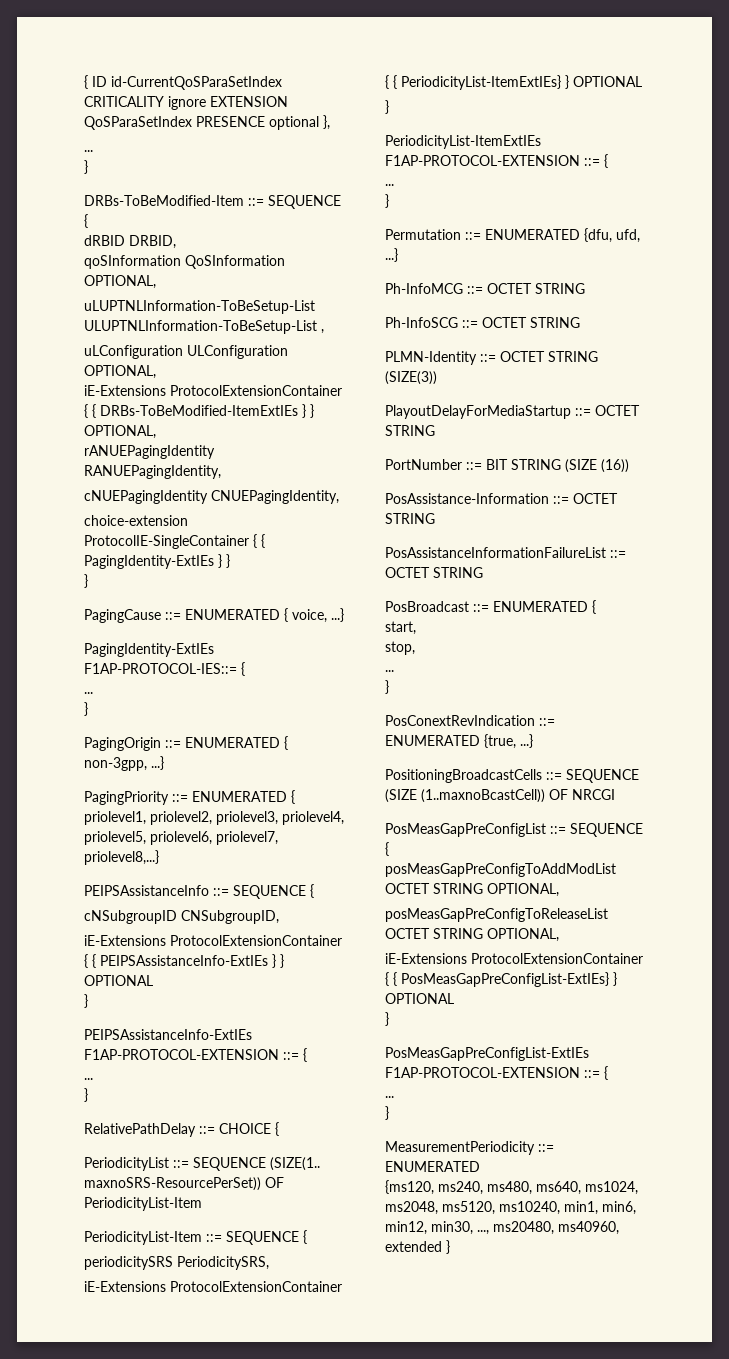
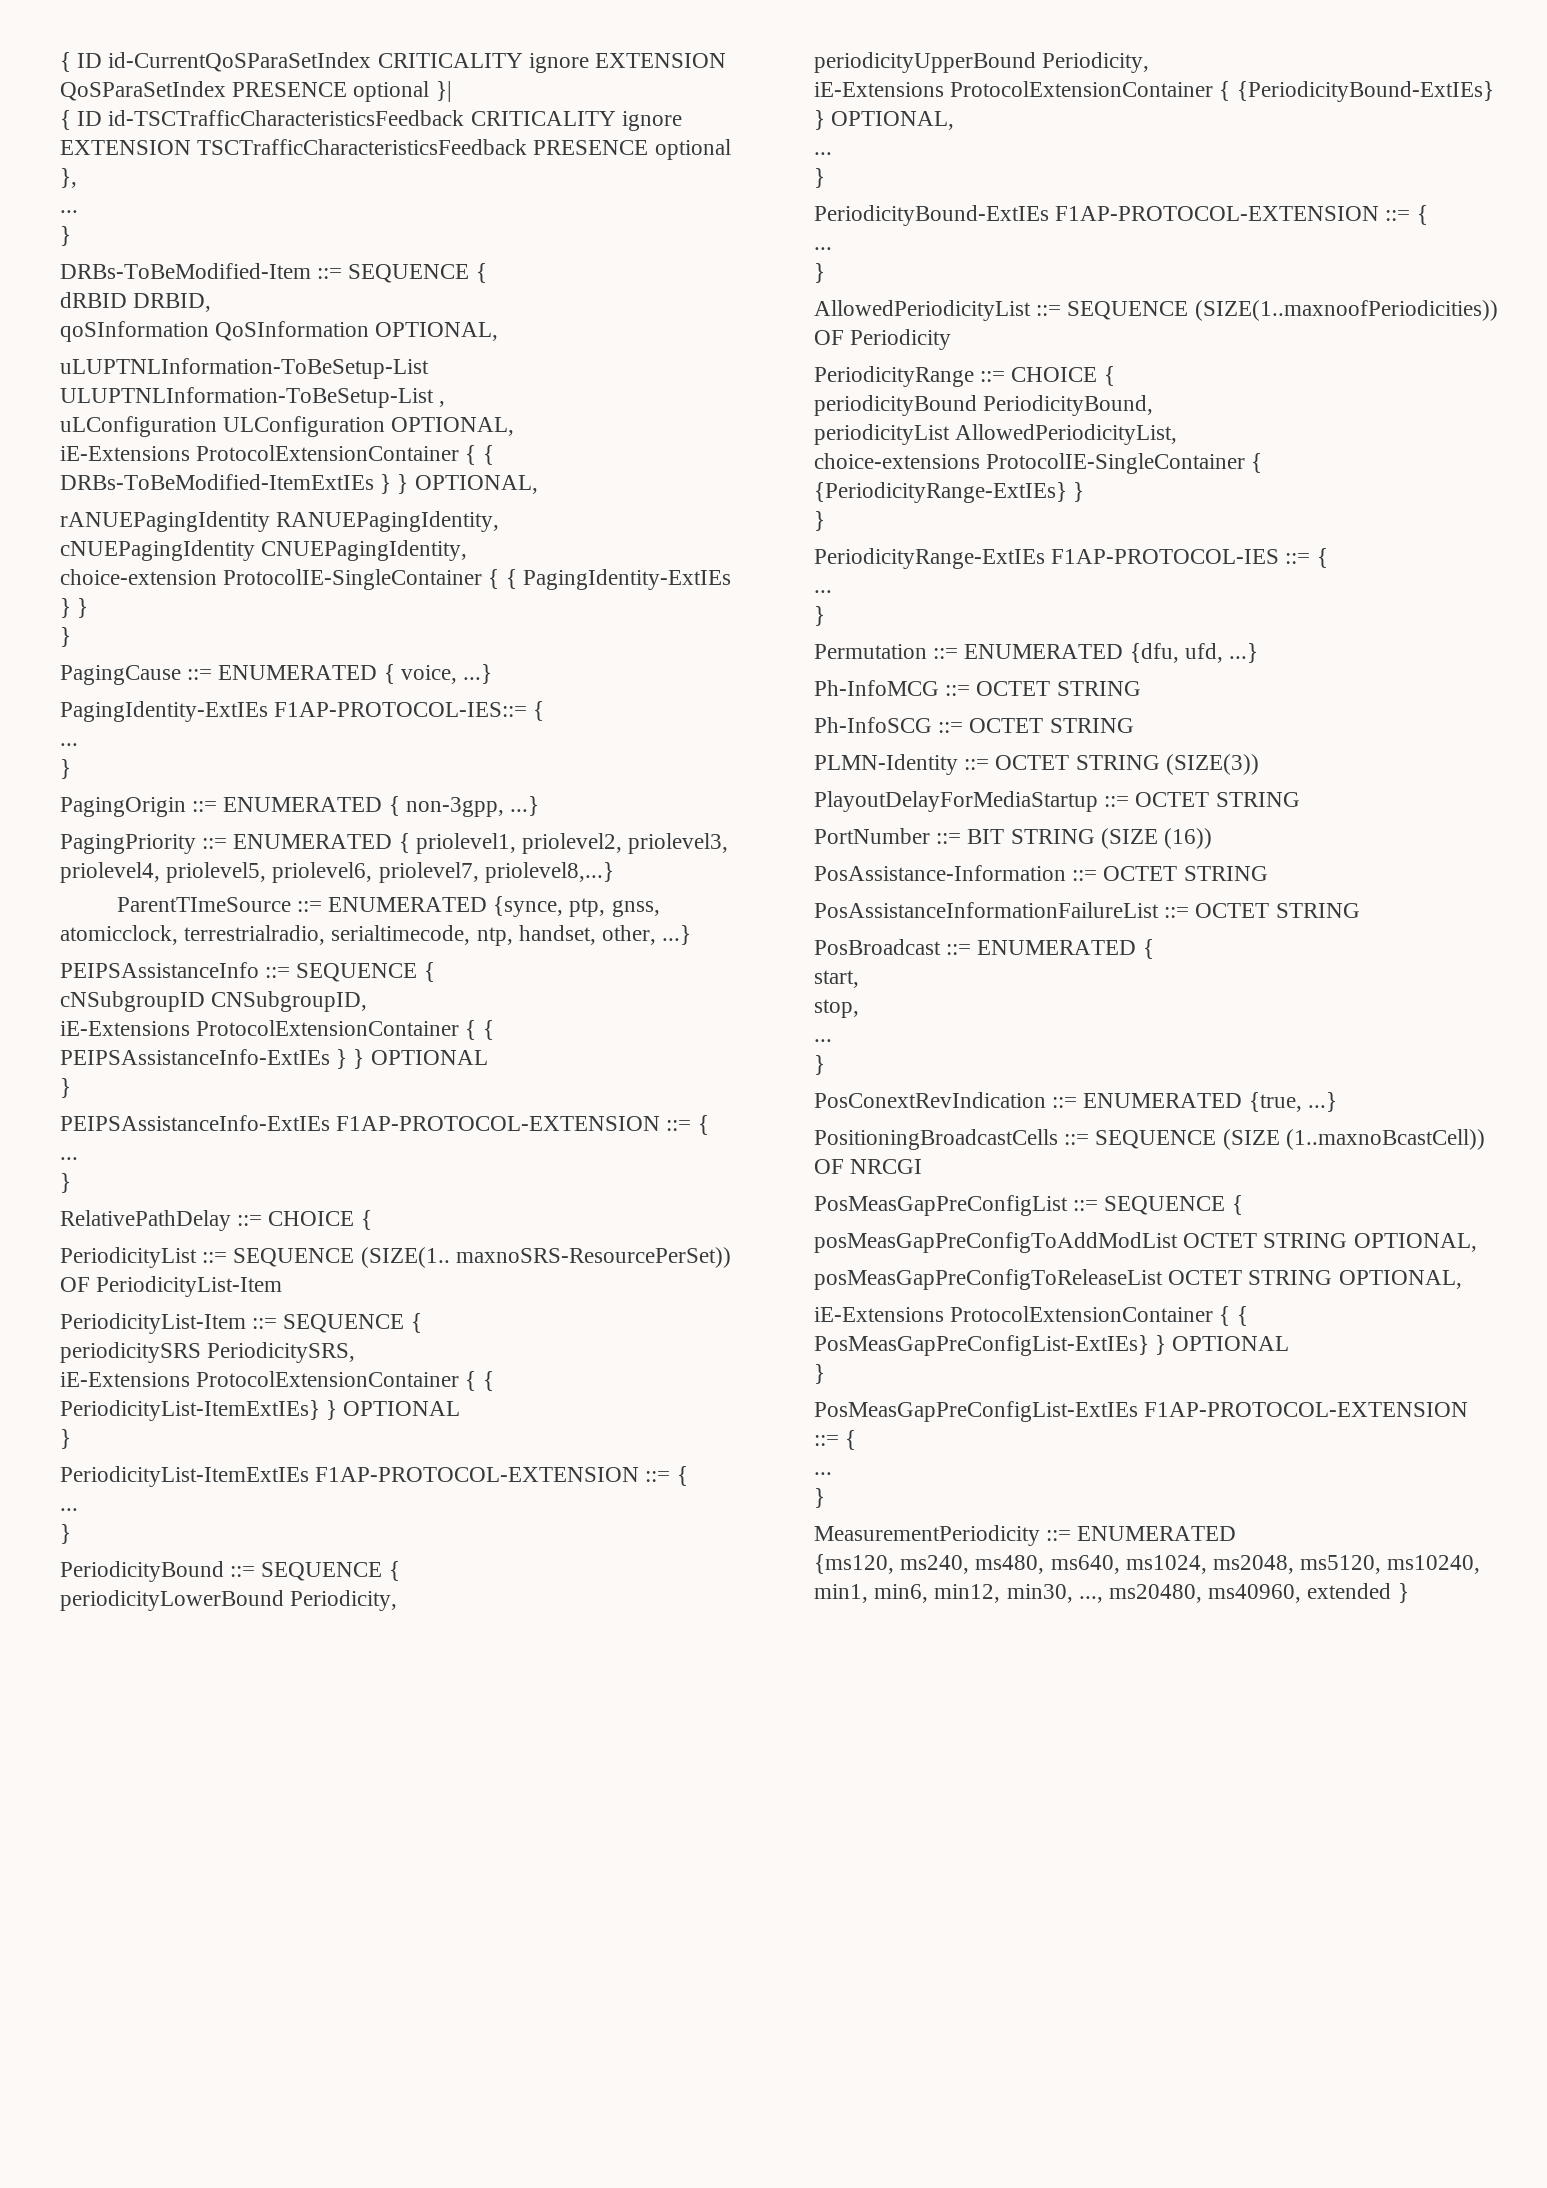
- { ID id-CurrentQoSParaSetIndex CRITICALITY ignore EXTENSION QoSParaSetIndex PRESENCE optional },
+ { ID id-CurrentQoSParaSetIndex CRITICALITY ignore EXTENSION QoSParaSetIndex PRESENCE optional }|
+ { ID id-TSCTrafficCharacteristicsFeedback CRITICALITY ignore EXTENSION TSCTrafficCharacteristicsFeedback PRESENCE optional },
+ ParentTImeSource ::= ENUMERATED {synce, ptp, gnss, atomicclock, terrestrialradio, serialtimecode, ntp, handset, other, ...}
+ PeriodicityBound ::= SEQUENCE {
+ periodicityLowerBound Periodicity,
+ periodicityUpperBound Periodicity,
+ iE-Extensions ProtocolExtensionContainer { {PeriodicityBound-ExtIEs} } OPTIONAL,
+ ...
+ }
+ PeriodicityBound-ExtIEs F1AP-PROTOCOL-EXTENSION ::= {
+ ...
+ }
+ AllowedPeriodicityList ::= SEQUENCE (SIZE(1..maxnoofPeriodicities)) OF Periodicity
+ PeriodicityRange ::= CHOICE {
+ periodicityBound PeriodicityBound,
+ periodicityList AllowedPeriodicityList,
+ choice-extensions ProtocolIE-SingleContainer { {PeriodicityRange-ExtIEs} }
+ }
+ PeriodicityRange-ExtIEs F1AP-PROTOCOL-IES ::= {
+ ...
+ }

